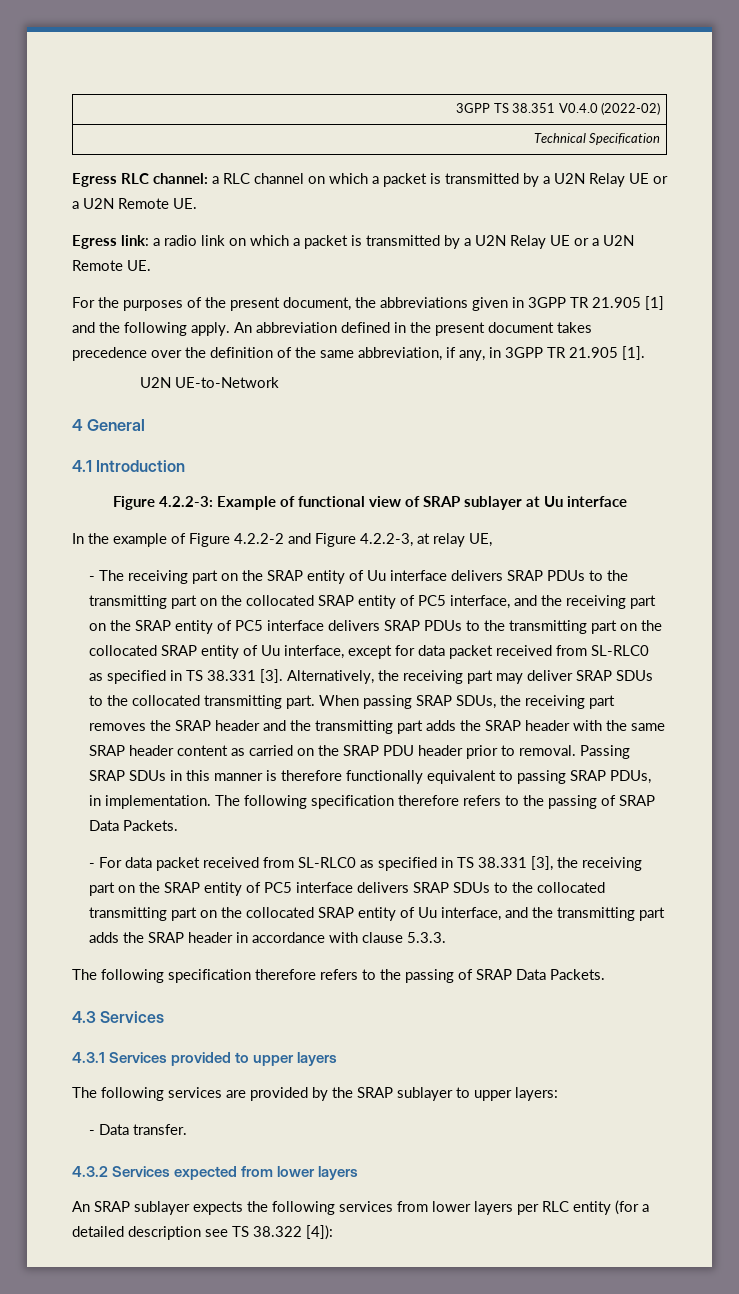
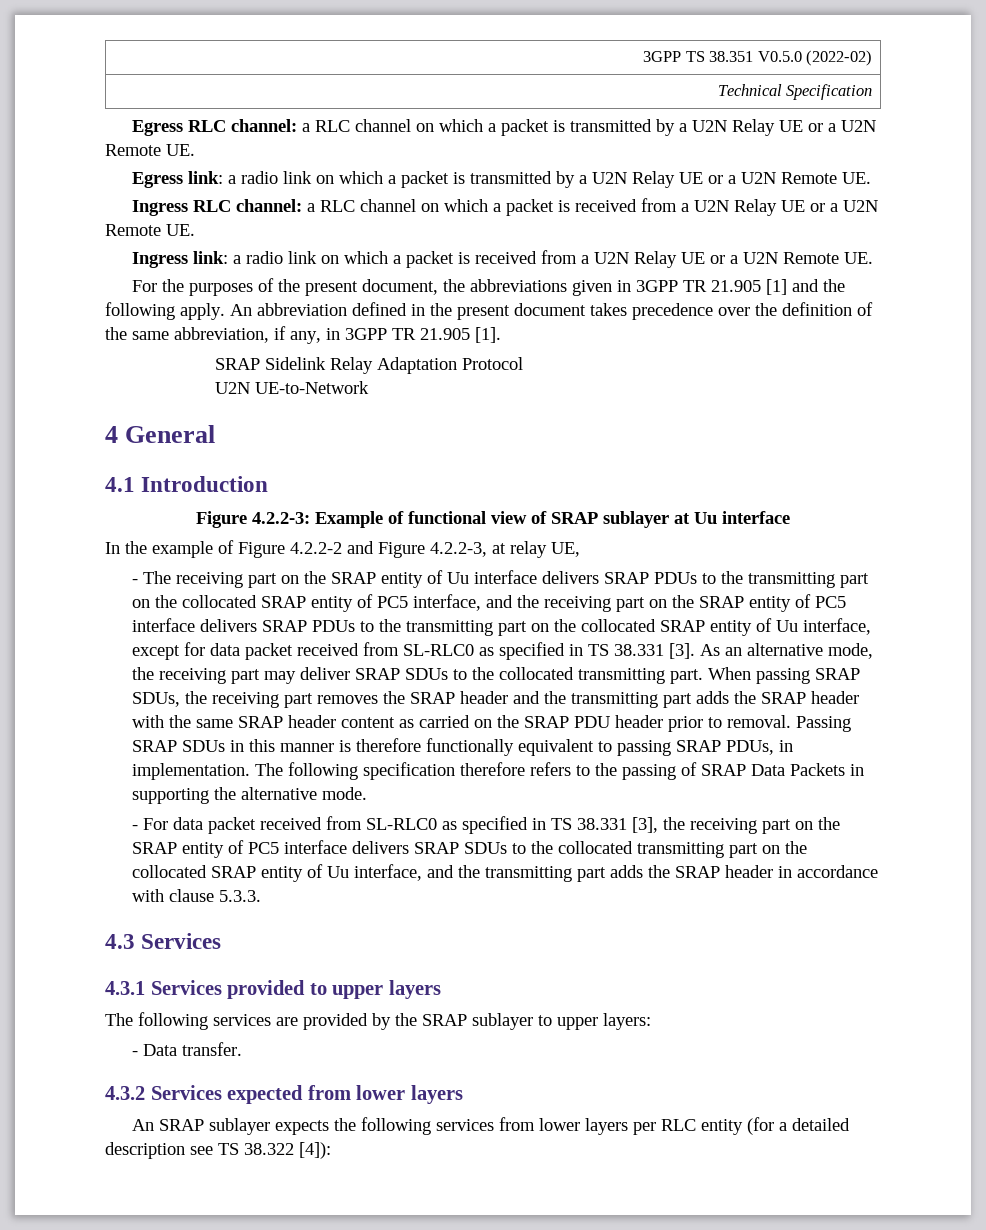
- 3GPP TS 38.351 V0.4.0 (2022-02)
+ 3GPP TS 38.351 V0.5.0 (2022-02)
+ Ingress RLC channel: a RLC channel on which a packet is received from a U2N Relay UE or a U2N Remote UE.
+ Ingress link: a radio link on which a packet is received from a U2N Relay UE or a U2N Remote UE.
+ SRAP Sidelink Relay Adaptation Protocol
- Alternatively, the receiving part may deliver SRAP SDUs to the collocated transmitting part.
+ As an alternative mode, the receiving part may deliver SRAP SDUs to the collocated transmitting part.
- Passing SRAP SDUs in this manner is therefore functionally equivalent to passing SRAP PDUs, in implementation. The following specification therefore refers to the passing of SRAP Data Packets.
+ Passing SRAP SDUs in this manner is therefore functionally equivalent to passing SRAP PDUs, in implementation. The following specification therefore refers to the passing of SRAP Data Packets in supporting the alternative mode.
  - For data packet received from SL-RLC0 as specified in TS 38.331 [3], the receiving part on the SRAP entity of PC5 interface delivers SRAP SDUs to the collocated transmitting part on the collocated SRAP entity of Uu interface, and the transmitting part adds the SRAP header in accordance with clause 5.3.3.
- The following specification therefore refers to the passing of SRAP Data Packets.

